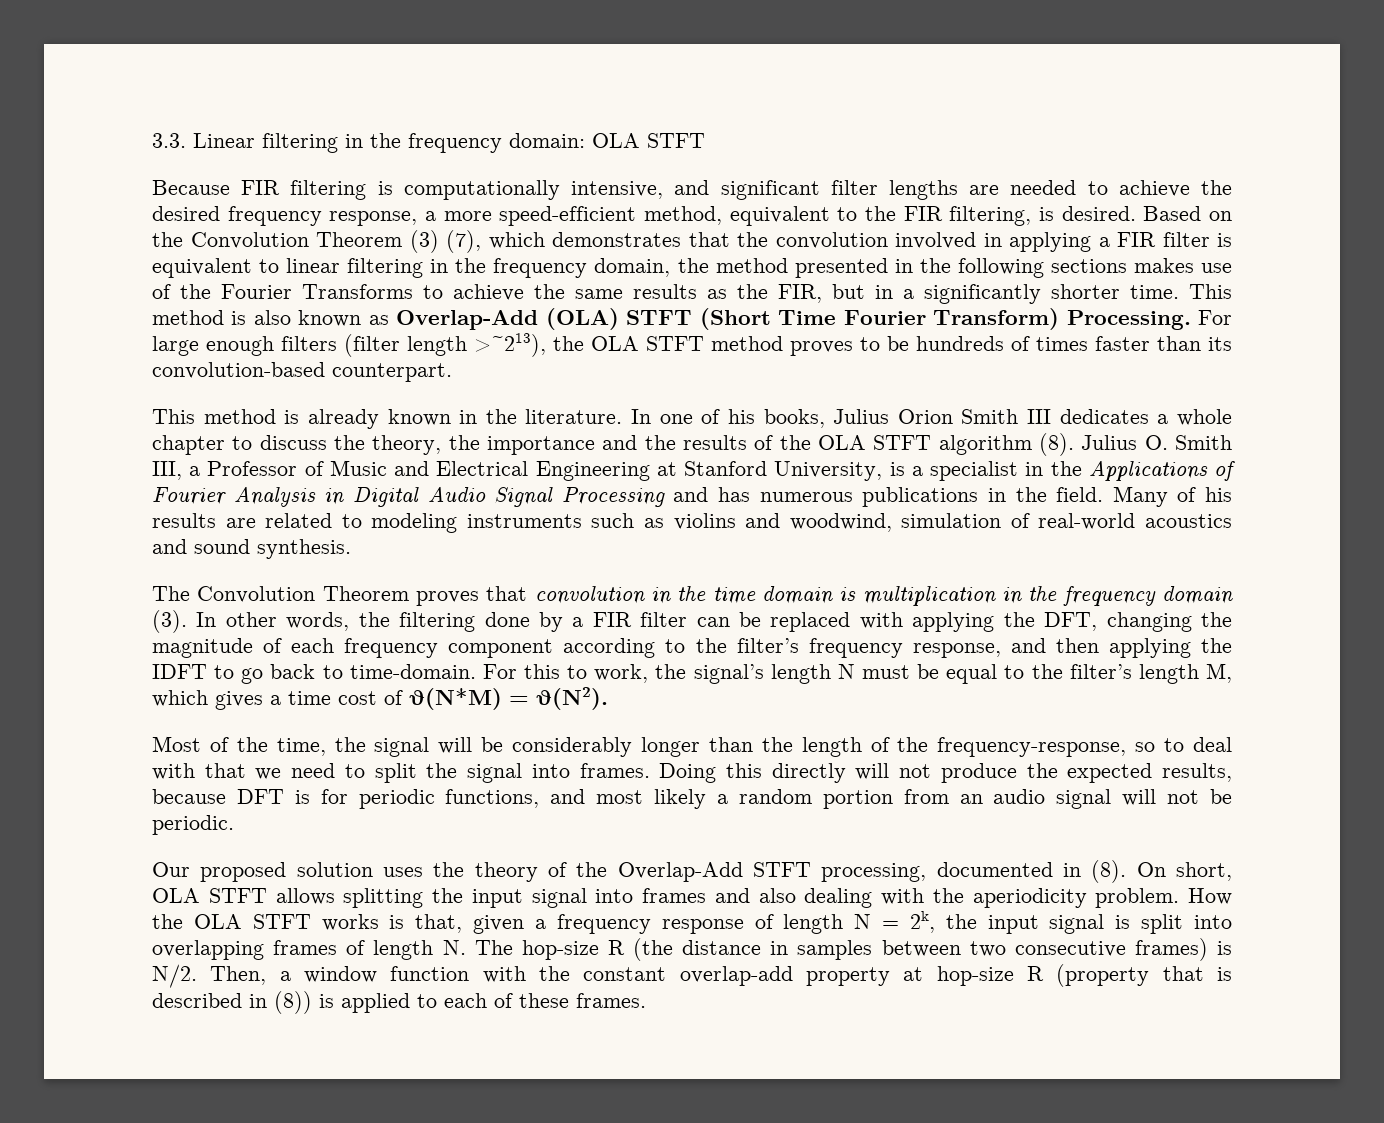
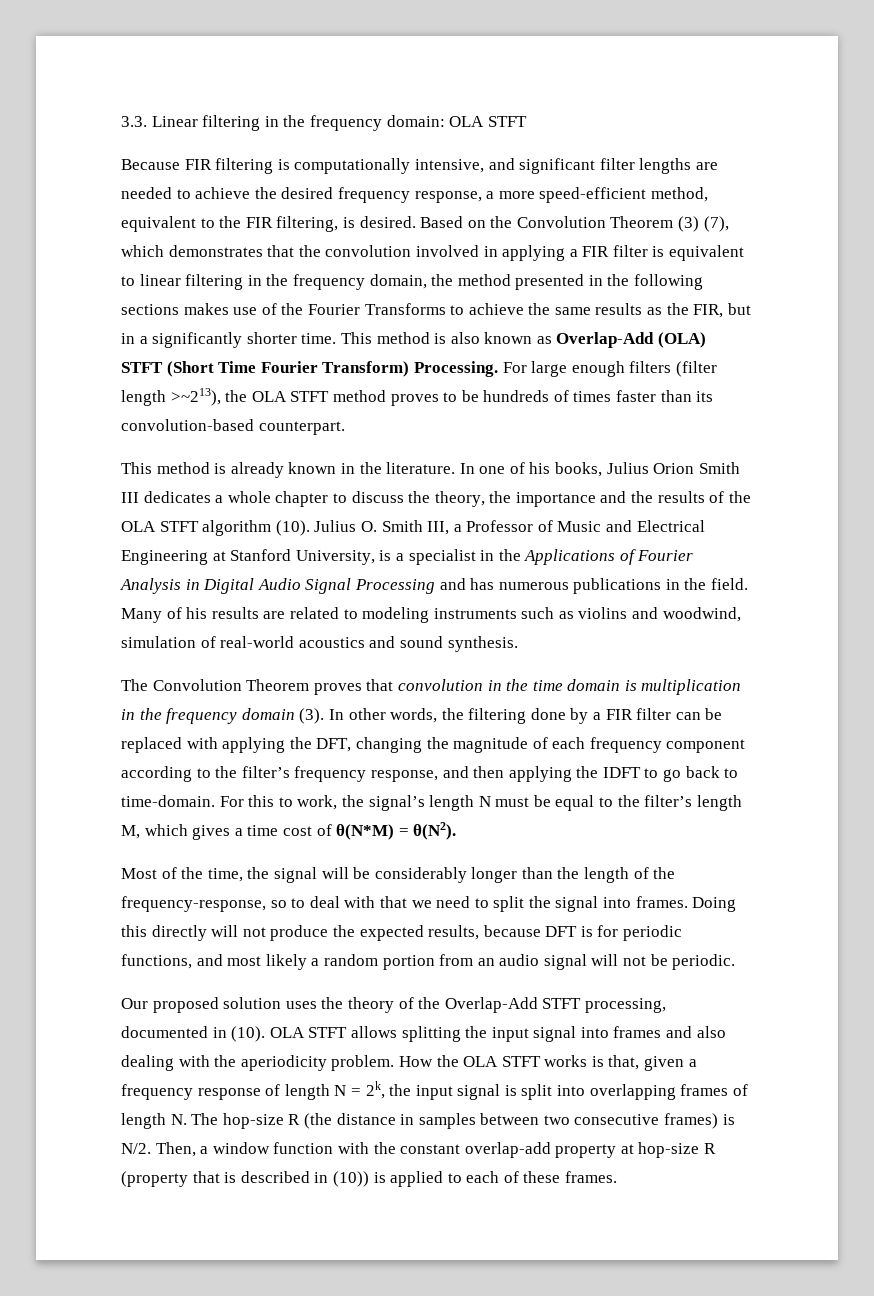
- In one of his books, Julius Orion Smith III dedicates a whole chapter to discuss the theory, the importance and the results of the OLA STFT algorithm (8).
+ In one of his books, Julius Orion Smith III dedicates a whole chapter to discuss the theory, the importance and the results of the OLA STFT algorithm (10).
- Our proposed solution uses the theory of the Overlap-Add STFT processing, documented in (8). On short, OLA STFT allows splitting the input signal into frames and also dealing with the aperiodicity problem.
+ Our proposed solution uses the theory of the Overlap-Add STFT processing, documented in (10). OLA STFT allows splitting the input signal into frames and also dealing with the aperiodicity problem.
- How the OLA STFT works is that, given a frequency response of length N = 2k, the input signal is split into overlapping frames of length N. The hop-size R (the distance in samples between two consecutive frames) is N/2. Then, a window function with the constant overlap-add property at hop-size R (property that is described in (8)) is applied to each of these frames.
+ How the OLA STFT works is that, given a frequency response of length N = 2k, the input signal is split into overlapping frames of length N. The hop-size R (the distance in samples between two consecutive frames) is N/2. Then, a window function with the constant overlap-add property at hop-size R (property that is described in (10)) is applied to each of these frames.

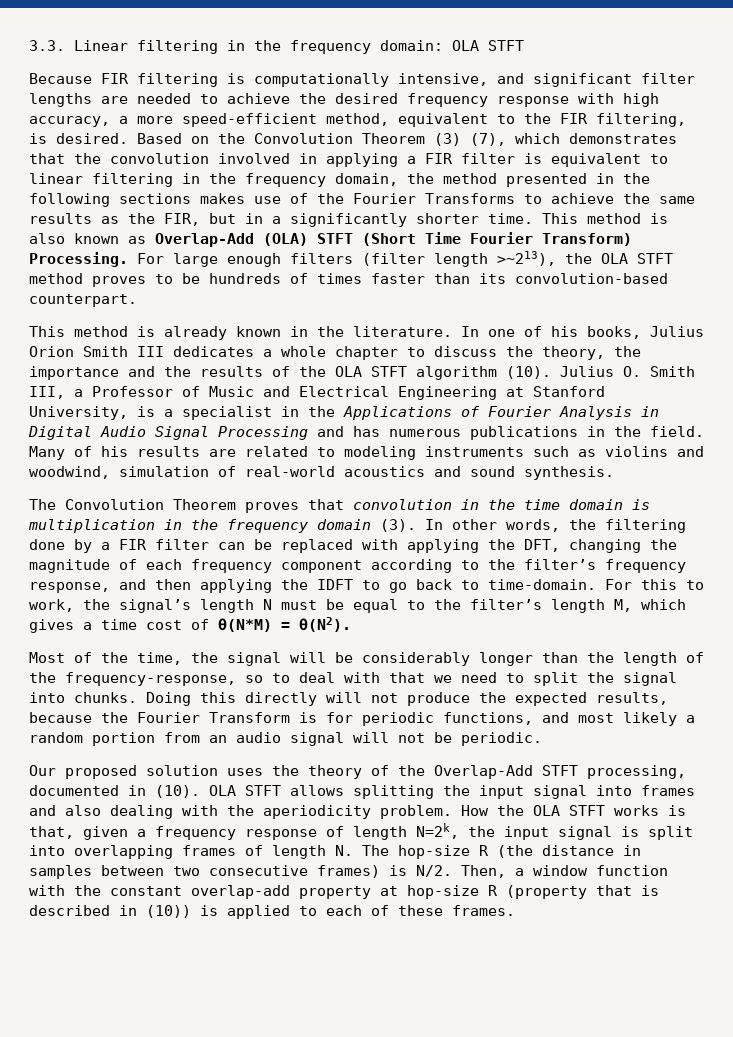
- Because FIR filtering is computationally intensive, and significant filter lengths are needed to achieve the desired frequency response, a more speed-efficient method, equivalent to the FIR filtering, is desired.
+ Because FIR filtering is computationally intensive, and significant filter lengths are needed to achieve the desired frequency response with high accuracy, a more speed-efficient method, equivalent to the FIR filtering, is desired.
- Most of the time, the signal will be considerably longer than the length of the frequency-response, so to deal with that we need to split the signal into frames.
+ Most of the time, the signal will be considerably longer than the length of the frequency-response, so to deal with that we need to split the signal into chunks.
- Doing this directly will not produce the expected results, because DFT is for periodic functions, and most likely a random portion from an audio signal will not be periodic.
+ Doing this directly will not produce the expected results, because the Fourier Transform is for periodic functions, and most likely a random portion from an audio signal will not be periodic.
- How the OLA STFT works is that, given a frequency response of length N = 2k, the input signal is split into overlapping frames of length N. The hop-size R (the distance in samples between two consecutive frames) is N/2. Then, a window function with the constant overlap-add property at hop-size R (property that is described in (10)) is applied to each of these frames.
+ How the OLA STFT works is that, given a frequency response of length N=2k, the input signal is split into overlapping frames of length N. The hop-size R (the distance in samples between two consecutive frames) is N/2. Then, a window function with the constant overlap-add property at hop-size R (property that is described in (10)) is applied to each of these frames.

